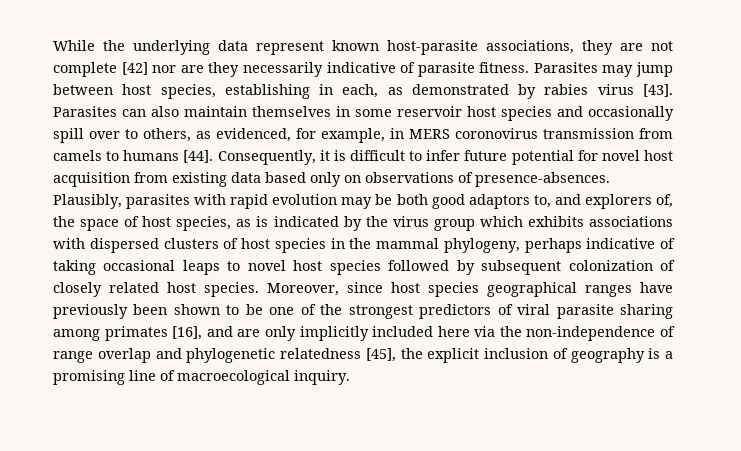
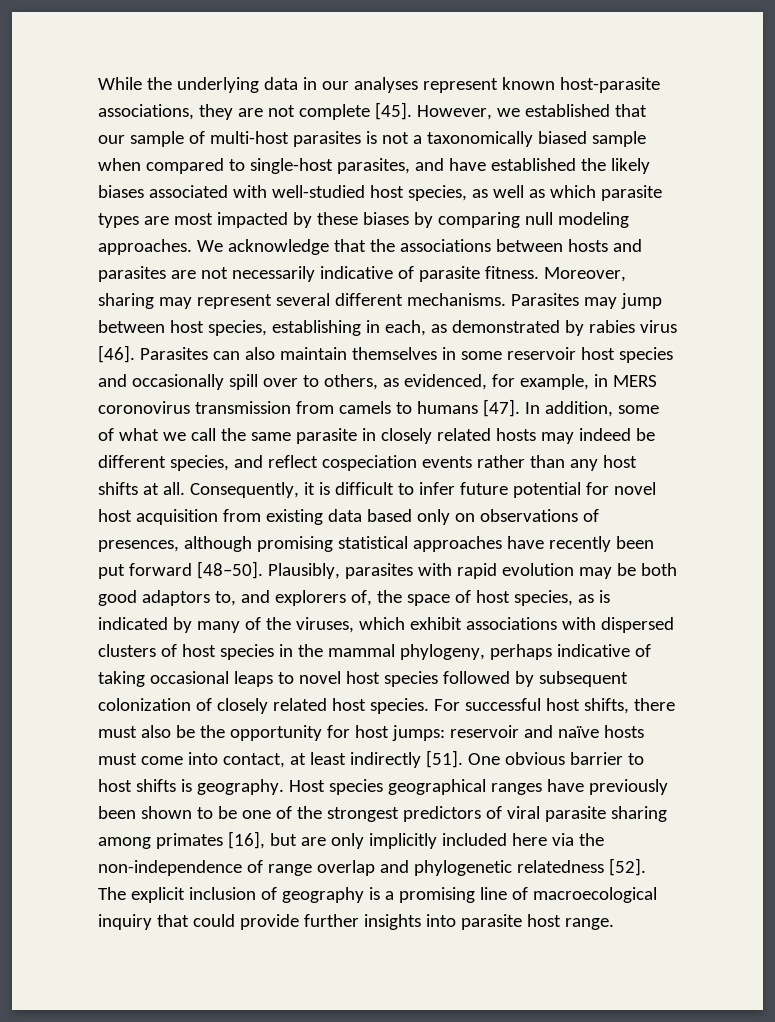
- While the underlying data represent known host-parasite associations, they are not complete [42] nor are they necessarily indicative of parasite fitness.
+ While the underlying data in our analyses represent known host-parasite associations, they are not complete [45]. However, we established that our sample of multi-host parasites is not a taxonomically biased sample when compared to single-host parasites, and have established the likely biases associated with well-studied host species, as well as which parasite types are most impacted by these biases by comparing null modeling approaches. We acknowledge that the associations between hosts and parasites are not necessarily indicative of parasite fitness.
+ Moreover, sharing may represent several different mechanisms.
- Parasites may jump between host species, establishing in each, as demonstrated by rabies virus [43].
+ Parasites may jump between host species, establishing in each, as demonstrated by rabies virus [46].
- Parasites can also maintain themselves in some reservoir host species and occasionally spill over to others, as evidenced, for example, in MERS coronovirus transmission from camels to humans [44].
+ Parasites can also maintain themselves in some reservoir host species and occasionally spill over to others, as evidenced, for example, in MERS coronovirus transmission from camels to humans [47]. In addition, some of what we call the same parasite in closely related hosts may indeed be different species, and reflect cospeciation events rather than any host shifts at all.
- Consequently, it is difficult to infer future potential for novel host acquisition from existing data based only on observations of presence-absences.
+ Consequently, it is difficult to infer future potential for novel host acquisition from existing data based only on observations of presences, although promising statistical approaches have recently been put forward [48–50].
- Plausibly, parasites with rapid evolution may be both good adaptors to, and explorers of, the space of host species, as is indicated by the virus group which exhibits associations with dispersed clusters of host species in the mammal phylogeny, perhaps indicative of taking occasional leaps to novel host species followed by subsequent colonization of closely related host species.
+ Plausibly, parasites with rapid evolution may be both good adaptors to, and explorers of, the space of host species, as is indicated by many of the viruses, which exhibit associations with dispersed clusters of host species in the mammal phylogeny, perhaps indicative of taking occasional leaps to novel host species followed by subsequent colonization of closely related host species.
- Moreover, since host species geographical ranges have previously been shown to be one of the strongest predictors of viral parasite sharing among primates [16], and are only implicitly included here via the non-independence of range overlap and phylogenetic relatedness [45], the explicit inclusion of geography is a promising line of macroecological inquiry.
+ For successful host shifts, there must also be the opportunity for host jumps: reservoir and naïve hosts must come into contact, at least indirectly [51]. One obvious barrier to host shifts is geography. Host species geographical ranges have previously been shown to be one of the strongest predictors of viral parasite sharing among primates [16], but are only implicitly included here via the non-independence of range overlap and phylogenetic relatedness [52]. The explicit inclusion of geography is a promising line of macroecological inquiry that could provide further insights into parasite host range.

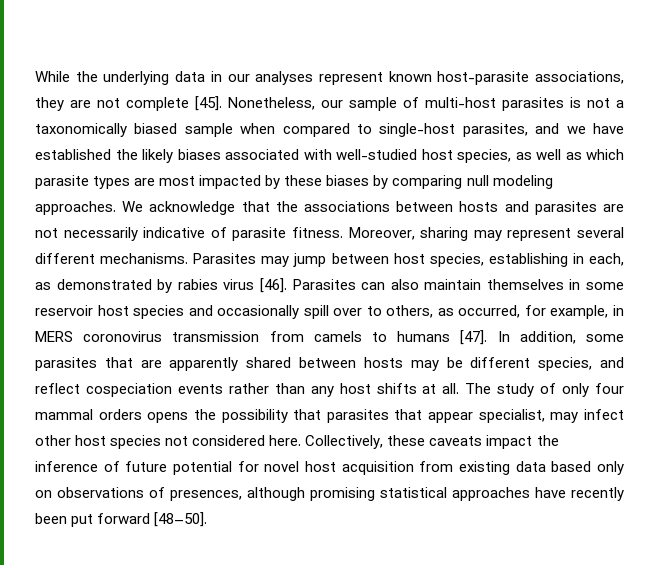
- However, we established that our sample of multi-host parasites is not a taxonomically biased sample when compared to single-host parasites, and have established the likely biases associated with well-studied host species, as well as which parasite types are most impacted by these biases by comparing null modeling approaches.
+ Nonetheless, our sample of multi-host parasites is not a taxonomically biased sample when compared to single-host parasites, and we have established the likely biases associated with well-studied host species, as well as which parasite types are most impacted by these biases by comparing null modeling approaches.
- Parasites can also maintain themselves in some reservoir host species and occasionally spill over to others, as evidenced, for example, in MERS coronovirus transmission from camels to humans [47].
+ Parasites can also maintain themselves in some reservoir host species and occasionally spill over to others, as occurred, for example, in MERS coronovirus transmission from camels to humans [47].
- In addition, some of what we call the same parasite in closely related hosts may indeed be different species, and reflect cospeciation events rather than any host shifts at all.
+ In addition, some parasites that are apparently shared between hosts may be different species, and reflect cospeciation events rather than any host shifts at all.
- Consequently, it is difficult to infer future potential for novel host acquisition from existing data based only on observations of presences, although promising statistical approaches have recently been put forward [48–50]. Plausibly, parasites with rapid evolution may be both good adaptors to, and explorers of, the space of host species, as is indicated by many of the viruses, which exhibit associations with dispersed clusters of host species in the mammal phylogeny, perhaps indicative of taking occasional leaps to novel host species followed by subsequent colonization of closely related host species. For successful host shifts, there must also be the opportunity for host jumps: reservoir and naïve hosts must come into contact, at least indirectly [51]. One obvious barrier to host shifts is geography. Host species geographical ranges have previously been shown to be one of the strongest predictors of viral parasite sharing among primates [16], but are only implicitly included here via the non-independence of range overlap and phylogenetic relatedness [52]. The explicit inclusion of geography is a promising line of macroecological inquiry that could provide further insights into parasite host range.
+ The study of only four mammal orders opens the possibility that parasites that appear specialist, may infect other host species not considered here. Collectively, these caveats impact the inference of future potential for novel host acquisition from existing data based only on observations of presences, although promising statistical approaches have recently been put forward [48–50].

